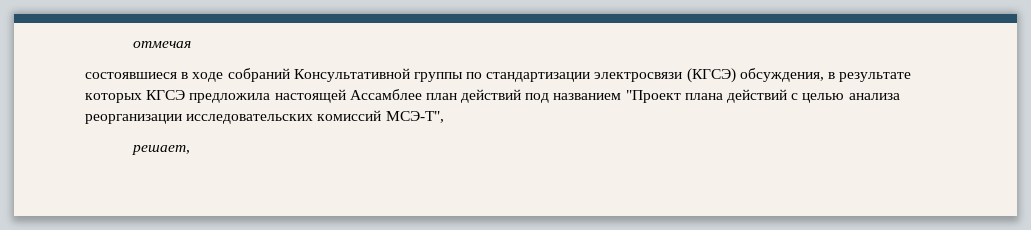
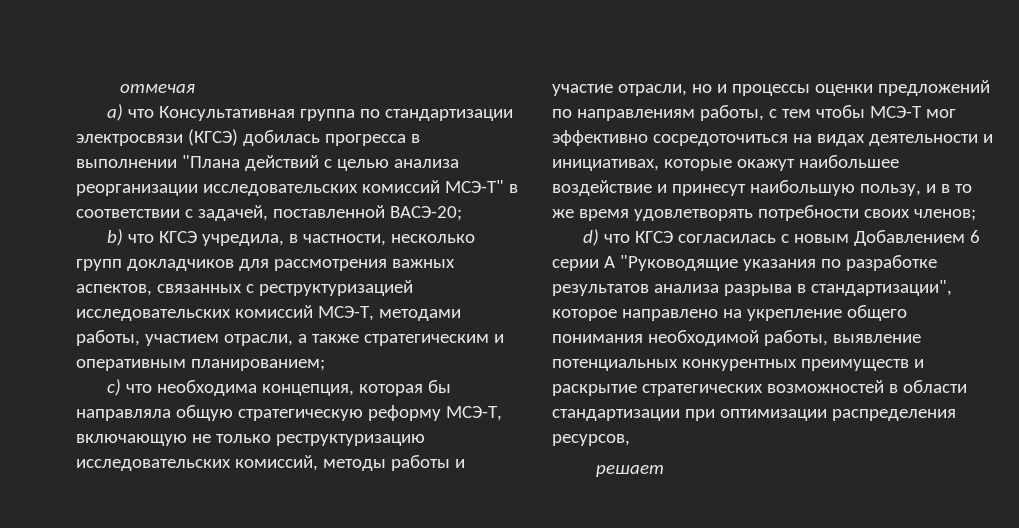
- состоявшиеся в ходе собраний Консультативной группы по стандартизации электросвязи (КГСЭ) обсуждения, в результате которых КГСЭ предложила настоящей Ассамблее план действий под названием "Проект плана действий с целью анализа реорганизации исследовательских комиссий МСЭ-Т",
- решает,
+ a) что Консультативная группа по стандартизации электросвязи (КГСЭ) добилась прогресса в выполнении "Плана действий с целью анализа реорганизации исследовательских комиссий МСЭ-Т" в соответствии с задачей, поставленной ВАСЭ-20;
+ b) что КГСЭ учредила, в частности, несколько групп докладчиков для рассмотрения важных аспектов, связанных с реструктуризацией исследовательских комиссий МСЭ-T, методами работы, участием отрасли, а также стратегическим и оперативным планированием;
+ c) что необходима концепция, которая бы направляла общую стратегическую реформу МСЭ-Т, включающую не только реструктуризацию исследовательских комиссий, методы работы и участие отрасли, но и процессы оценки предложений по направлениям работы, с тем чтобы МСЭ-Т мог эффективно сосредоточиться на видах деятельности и инициативах, которые окажут наибольшее воздействие и принесут наибольшую пользу, и в то же время удовлетворять потребности своих членов;
+ d) что КГСЭ согласилась с новым Добавлением 6 серии А "Руководящие указания по разработке результатов анализа разрыва в стандартизации", которое направлено на укрепление общего понимания необходимой работы, выявление потенциальных конкурентных преимуществ и раскрытие стратегических возможностей в области стандартизации при оптимизации распределения ресурсов,
+ решает

